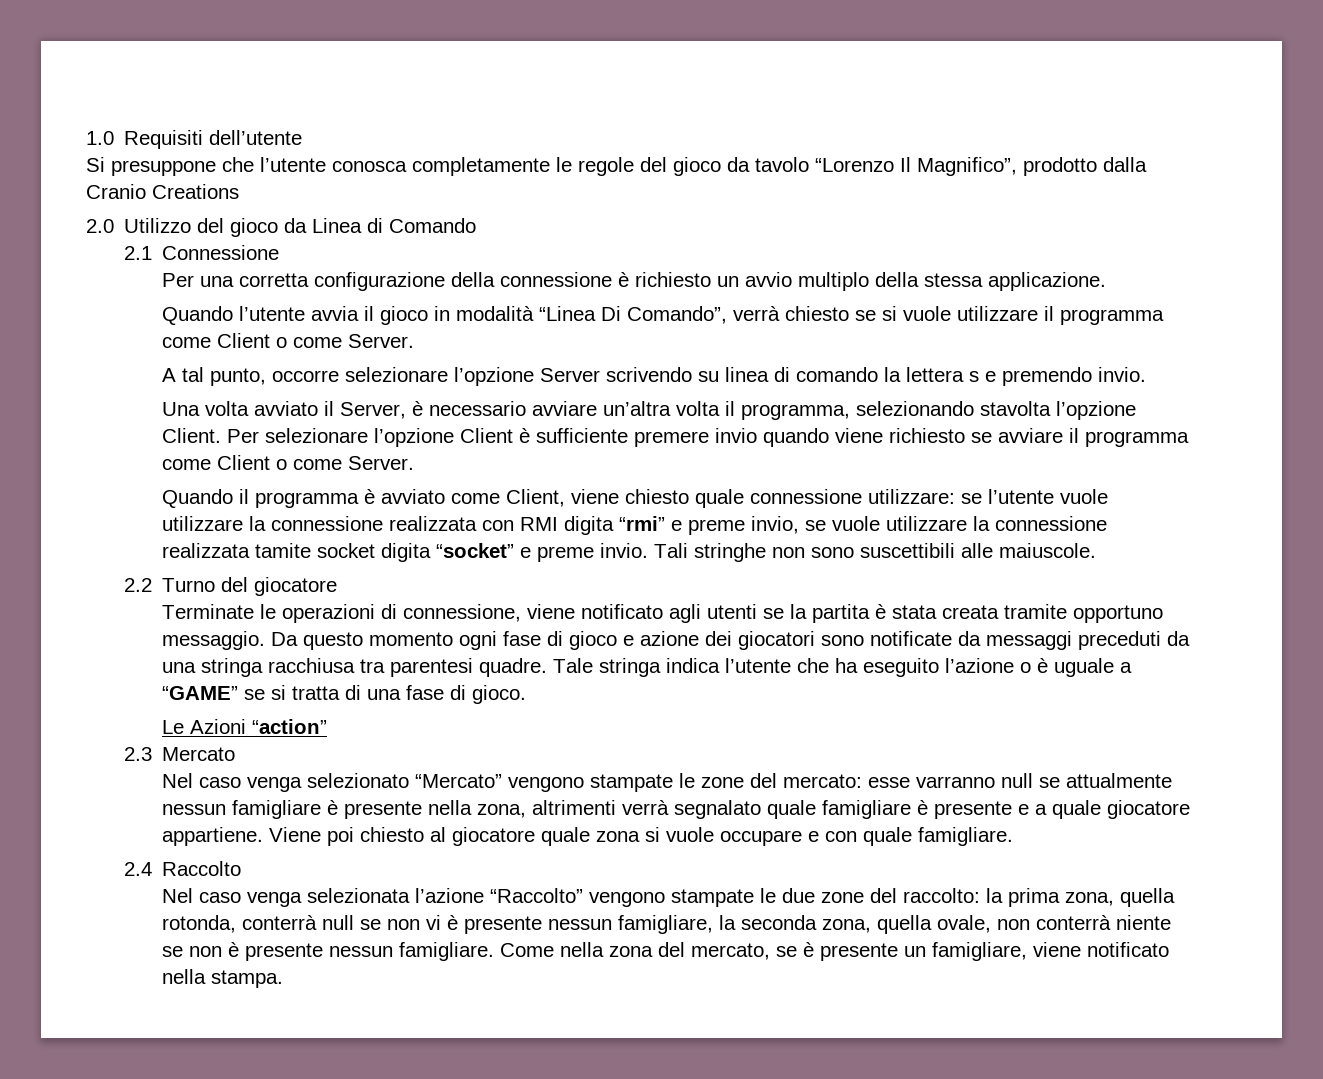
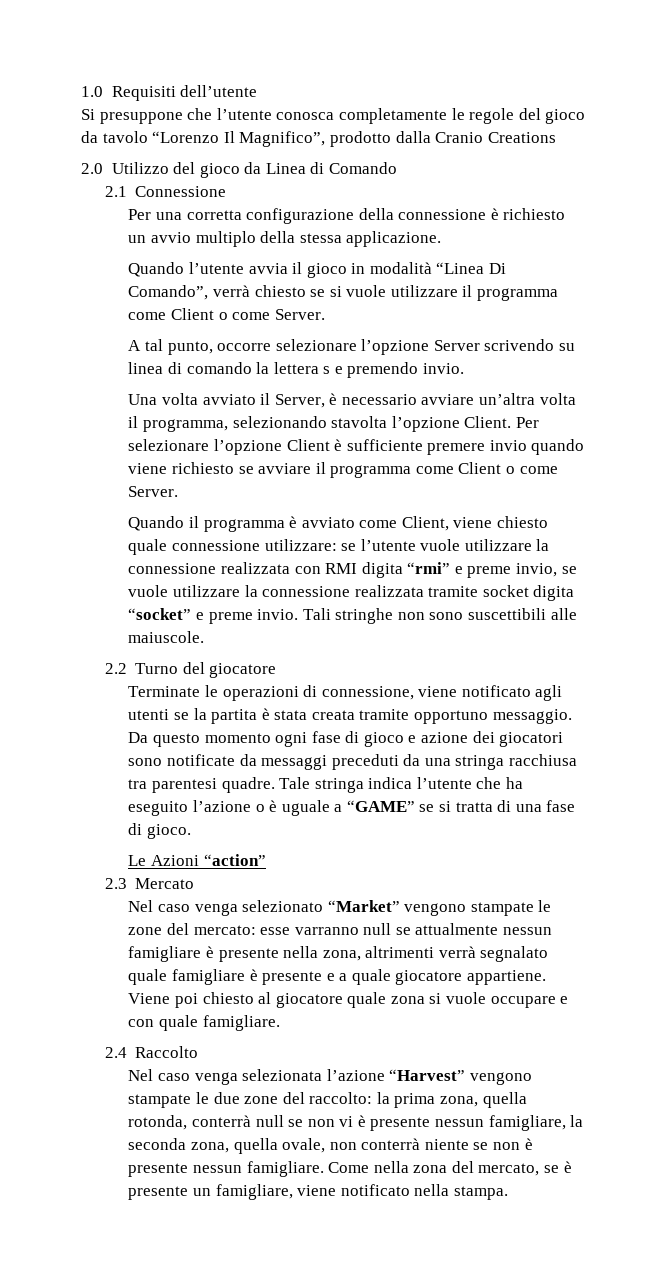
- Quando il programma è avviato come Client, viene chiesto quale connessione utilizzare: se l’utente vuole utilizzare la connessione realizzata con RMI digita “rmi” e preme invio, se vuole utilizzare la connessione realizzata tamite socket digita “socket” e preme invio.
+ Quando il programma è avviato come Client, viene chiesto quale connessione utilizzare: se l’utente vuole utilizzare la connessione realizzata con RMI digita “rmi” e preme invio, se vuole utilizzare la connessione realizzata tramite socket digita “socket” e preme invio.
- Nel caso venga selezionato “Mercato” vengono stampate le zone del mercato: esse varranno null se attualmente nessun famigliare è presente nella zona, altrimenti verrà segnalato quale famigliare è presente e a quale giocatore appartiene.
+ Nel caso venga selezionato “Market” vengono stampate le zone del mercato: esse varranno null se attualmente nessun famigliare è presente nella zona, altrimenti verrà segnalato quale famigliare è presente e a quale giocatore appartiene.
- Nel caso venga selezionata l’azione “Raccolto” vengono stampate le due zone del raccolto: la prima zona, quella rotonda, conterrà null se non vi è presente nessun famigliare, la seconda zona, quella ovale, non conterrà niente se non è presente nessun famigliare.
+ Nel caso venga selezionata l’azione “Harvest” vengono stampate le due zone del raccolto: la prima zona, quella rotonda, conterrà null se non vi è presente nessun famigliare, la seconda zona, quella ovale, non conterrà niente se non è presente nessun famigliare.

